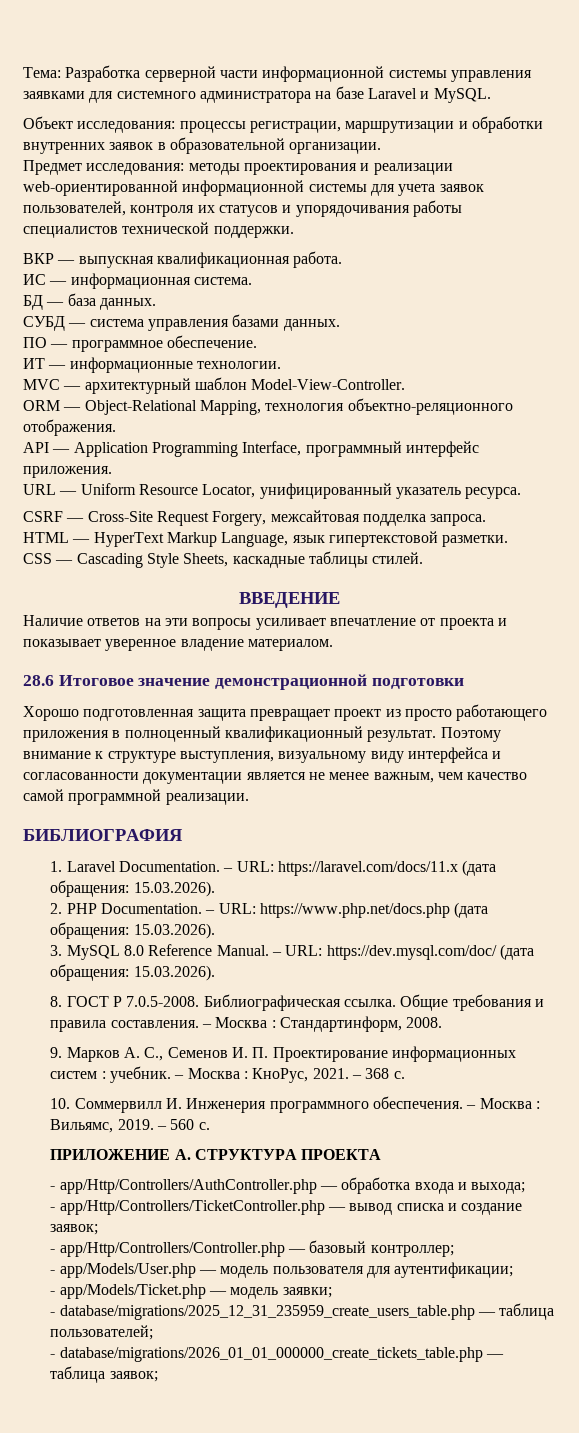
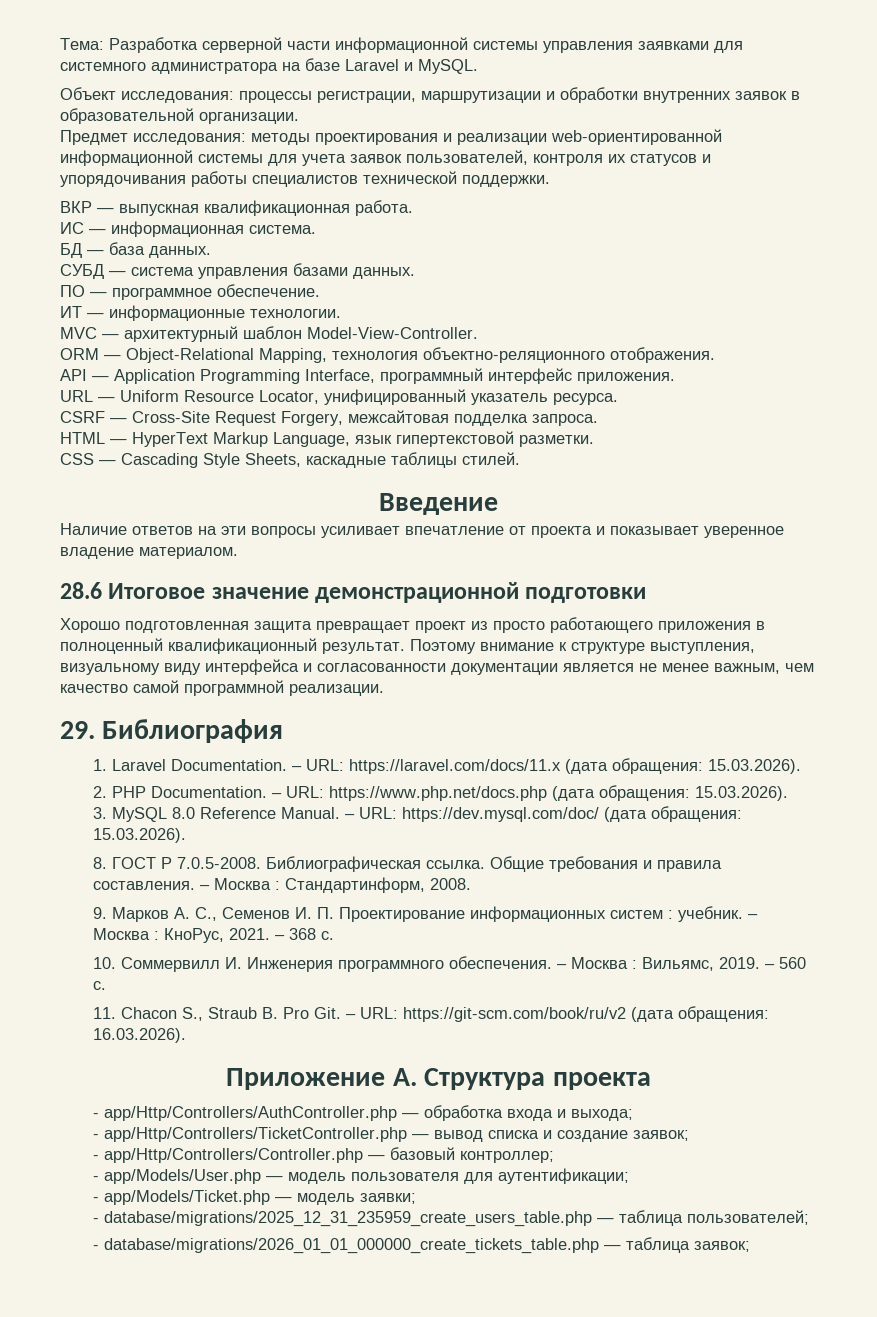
- ВВЕДЕНИЕ
+ Введение
- БИБЛИОГРАФИЯ
+ 29. Библиография
- ПРИЛОЖЕНИЕ А. СТРУКТУРА ПРОЕКТА
+ 11. Chacon S., Straub B. Pro Git. – URL: https://git-scm.com/book/ru/v2 (дата обращения: 16.03.2026).
+ Приложение А. Структура проекта

